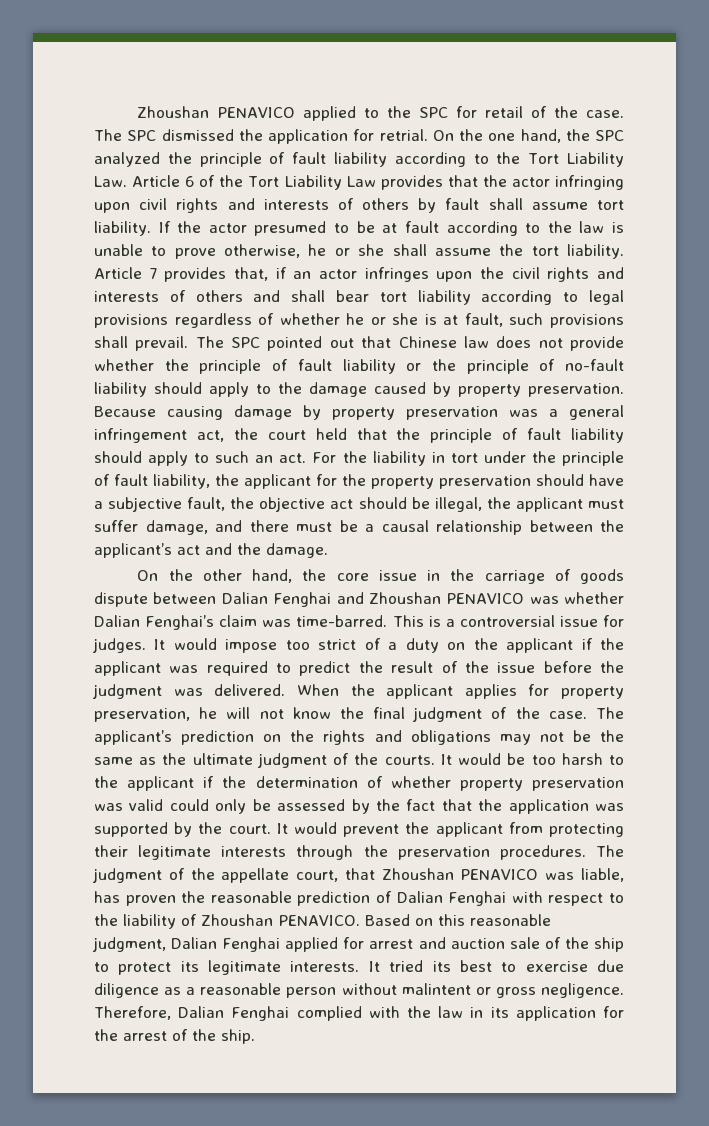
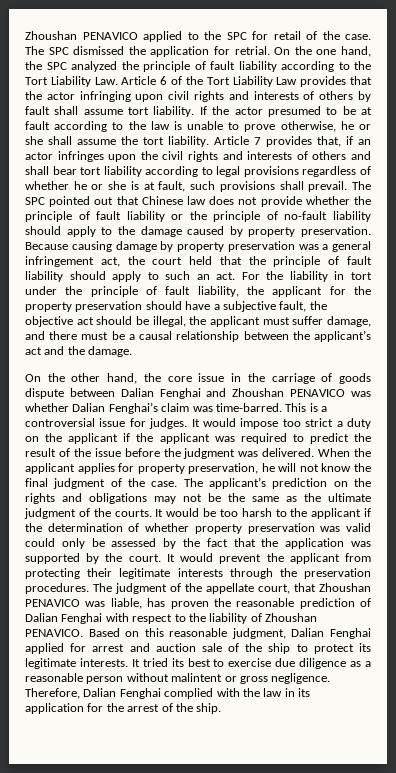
- It would impose too strict of a duty on the applicant if the applicant was required to predict the result of the issue before the judgment was delivered.
+ It would impose too strict a duty on the applicant if the applicant was required to predict the result of the issue before the judgment was delivered.

